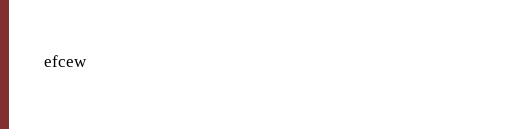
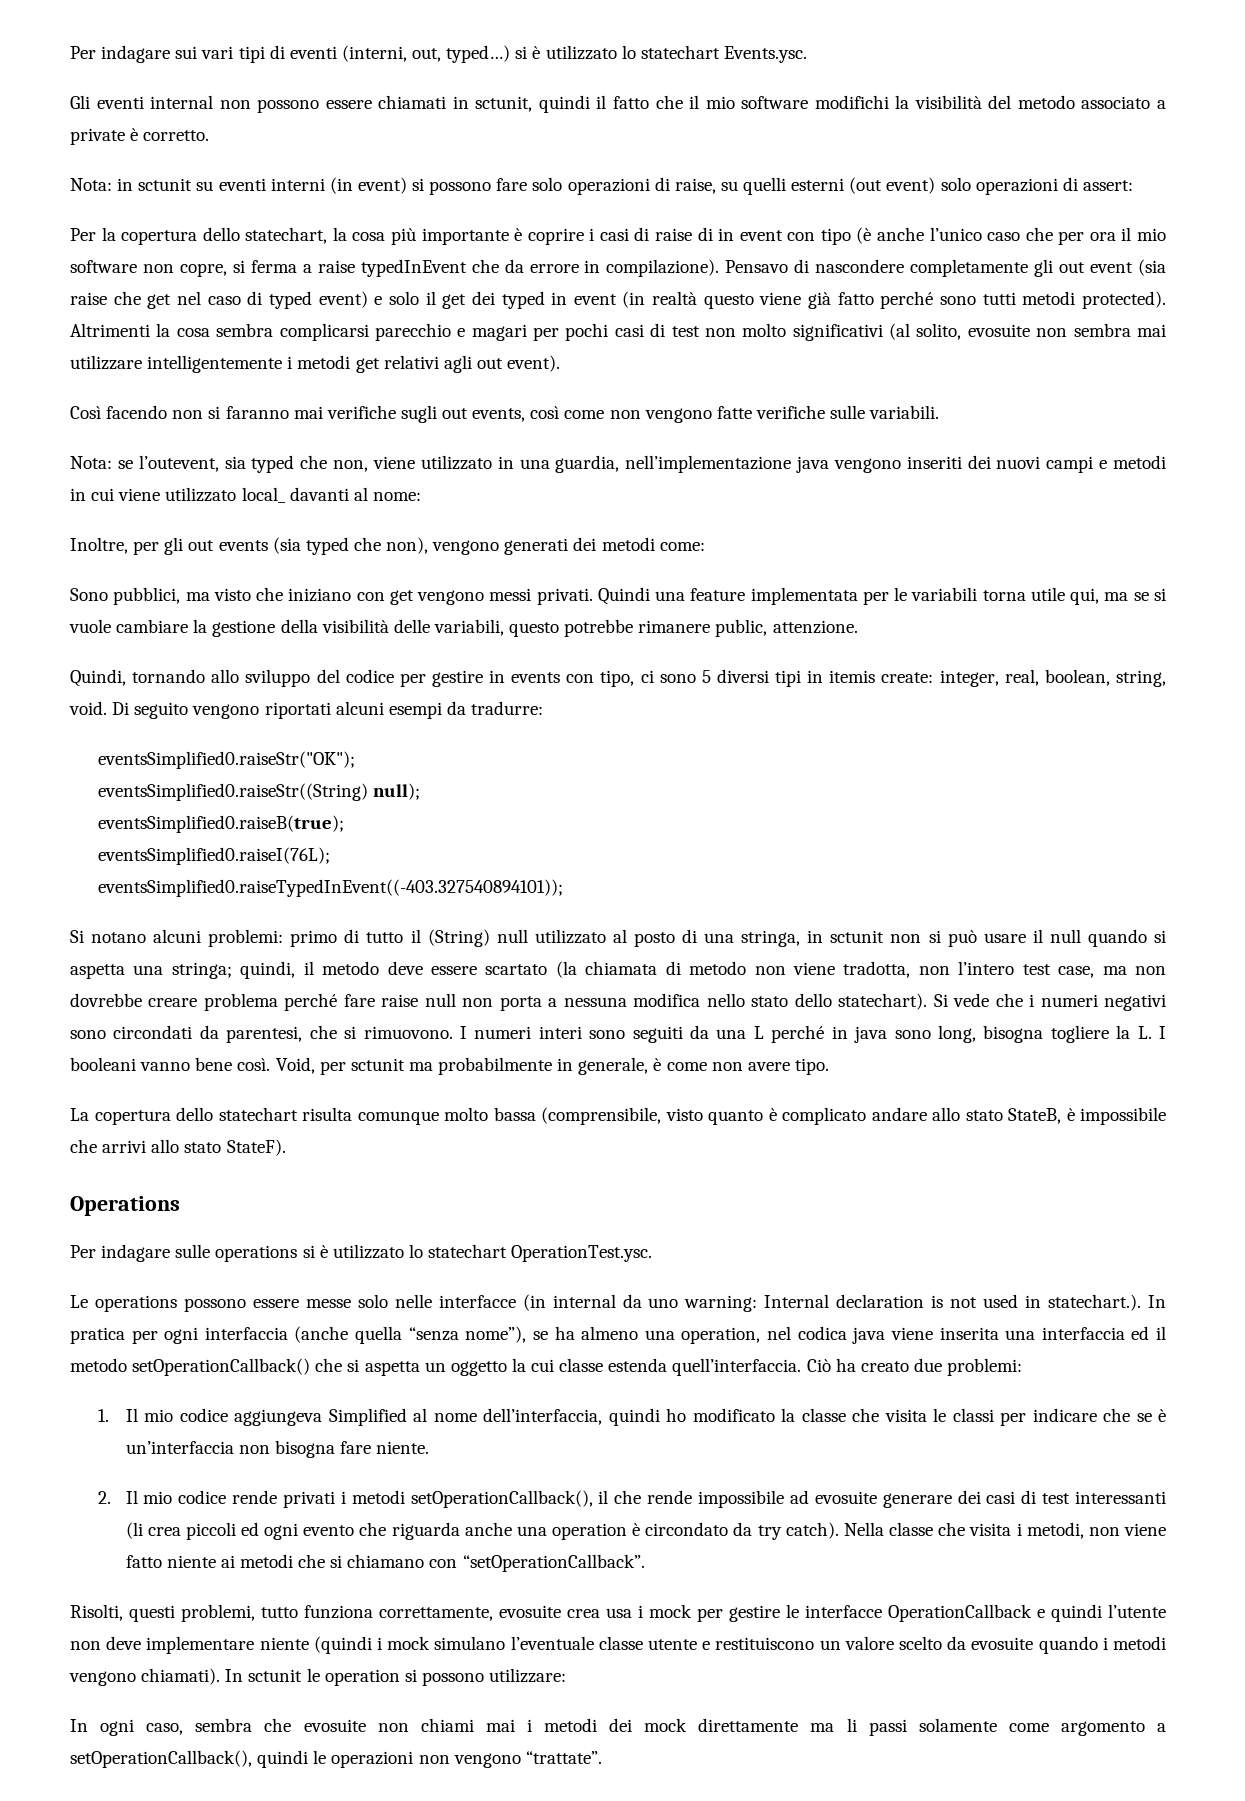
- efcew
+ Per indagare sui vari tipi di eventi (interni, out, typed…) si è utilizzato lo statechart Events.ysc.
+ Gli eventi internal non possono essere chiamati in sctunit, quindi il fatto che il mio software modifichi la visibilità del metodo associato a private è corretto.
+ Nota: in sctunit su eventi interni (in event) si possono fare solo operazioni di raise, su quelli esterni (out event) solo operazioni di assert:
+ Per la copertura dello statechart, la cosa più importante è coprire i casi di raise di in event con tipo (è anche l’unico caso che per ora il mio software non copre, si ferma a raise typedInEvent che da errore in compilazione). Pensavo di nascondere completamente gli out event (sia raise che get nel caso di typed event) e solo il get dei typed in event (in realtà questo viene già fatto perché sono tutti metodi protected). Altrimenti la cosa sembra complicarsi parecchio e magari per pochi casi di test non molto significativi (al solito, evosuite non sembra mai utilizzare intelligentemente i metodi get relativi agli out event).
+ Così facendo non si faranno mai verifiche sugli out events, così come non vengono fatte verifiche sulle variabili.
+ Nota: se l’outevent, sia typed che non, viene utilizzato in una guardia, nell’implementazione java vengono inseriti dei nuovi campi e metodi in cui viene utilizzato local_ davanti al nome:
+ Inoltre, per gli out events (sia typed che non), vengono generati dei metodi come:
+ Sono pubblici, ma visto che iniziano con get vengono messi privati. Quindi una feature implementata per le variabili torna utile qui, ma se si vuole cambiare la gestione della visibilità delle variabili, questo potrebbe rimanere public, attenzione.
+ Quindi, tornando allo sviluppo del codice per gestire in events con tipo, ci sono 5 diversi tipi in itemis create: integer, real, boolean, string, void. Di seguito vengono riportati alcuni esempi da tradurre:
+ eventsSimplified0.raiseStr("OK");
+ eventsSimplified0.raiseStr((String) null);
+ eventsSimplified0.raiseB(true);
+ eventsSimplified0.raiseI(76L);
+ eventsSimplified0.raiseTypedInEvent((-403.327540894101));
+ Si notano alcuni problemi: primo di tutto il (String) null utilizzato al posto di una stringa, in sctunit non si può usare il null quando si aspetta una stringa; quindi, il metodo deve essere scartato (la chiamata di metodo non viene tradotta, non l’intero test case, ma non dovrebbe creare problema perché fare raise null non porta a nessuna modifica nello stato dello statechart). Si vede che i numeri negativi sono circondati da parentesi, che si rimuovono. I numeri interi sono seguiti da una L perché in java sono long, bisogna togliere la L. I booleani vanno bene così. Void, per sctunit ma probabilmente in generale, è come non avere tipo.
+ La copertura dello statechart risulta comunque molto bassa (comprensibile, visto quanto è complicato andare allo stato StateB, è impossibile che arrivi allo stato StateF).
+ Operations
+ Per indagare sulle operations si è utilizzato lo statechart OperationTest.ysc.
+ Le operations possono essere messe solo nelle interfacce (in internal da uno warning: Internal declaration is not used in statechart.). In pratica per ogni interfaccia (anche quella “senza nome”), se ha almeno una operation, nel codica java viene inserita una interfaccia ed il metodo setOperationCallback() che si aspetta un oggetto la cui classe estenda quell’interfaccia. Ciò ha creato due problemi:
+ 1. Il mio codice aggiungeva Simplified al nome dell’interfaccia, quindi ho modificato la classe che visita le classi per indicare che se è un’interfaccia non bisogna fare niente.
+ 2. Il mio codice rende privati i metodi setOperationCallback(), il che rende impossibile ad evosuite generare dei casi di test interessanti (li crea piccoli ed ogni evento che riguarda anche una operation è circondato da try catch). Nella classe che visita i metodi, non viene fatto niente ai metodi che si chiamano con “setOperationCallback”.
+ Risolti, questi problemi, tutto funziona correttamente, evosuite crea usa i mock per gestire le interfacce OperationCallback e quindi l’utente non deve implementare niente (quindi i mock simulano l’eventuale classe utente e restituiscono un valore scelto da evosuite quando i metodi vengono chiamati). In sctunit le operation si possono utilizzare:
+ In ogni caso, sembra che evosuite non chiami mai i metodi dei mock direttamente ma li passi solamente come argomento a setOperationCallback(), quindi le operazioni non vengono “trattate”.

